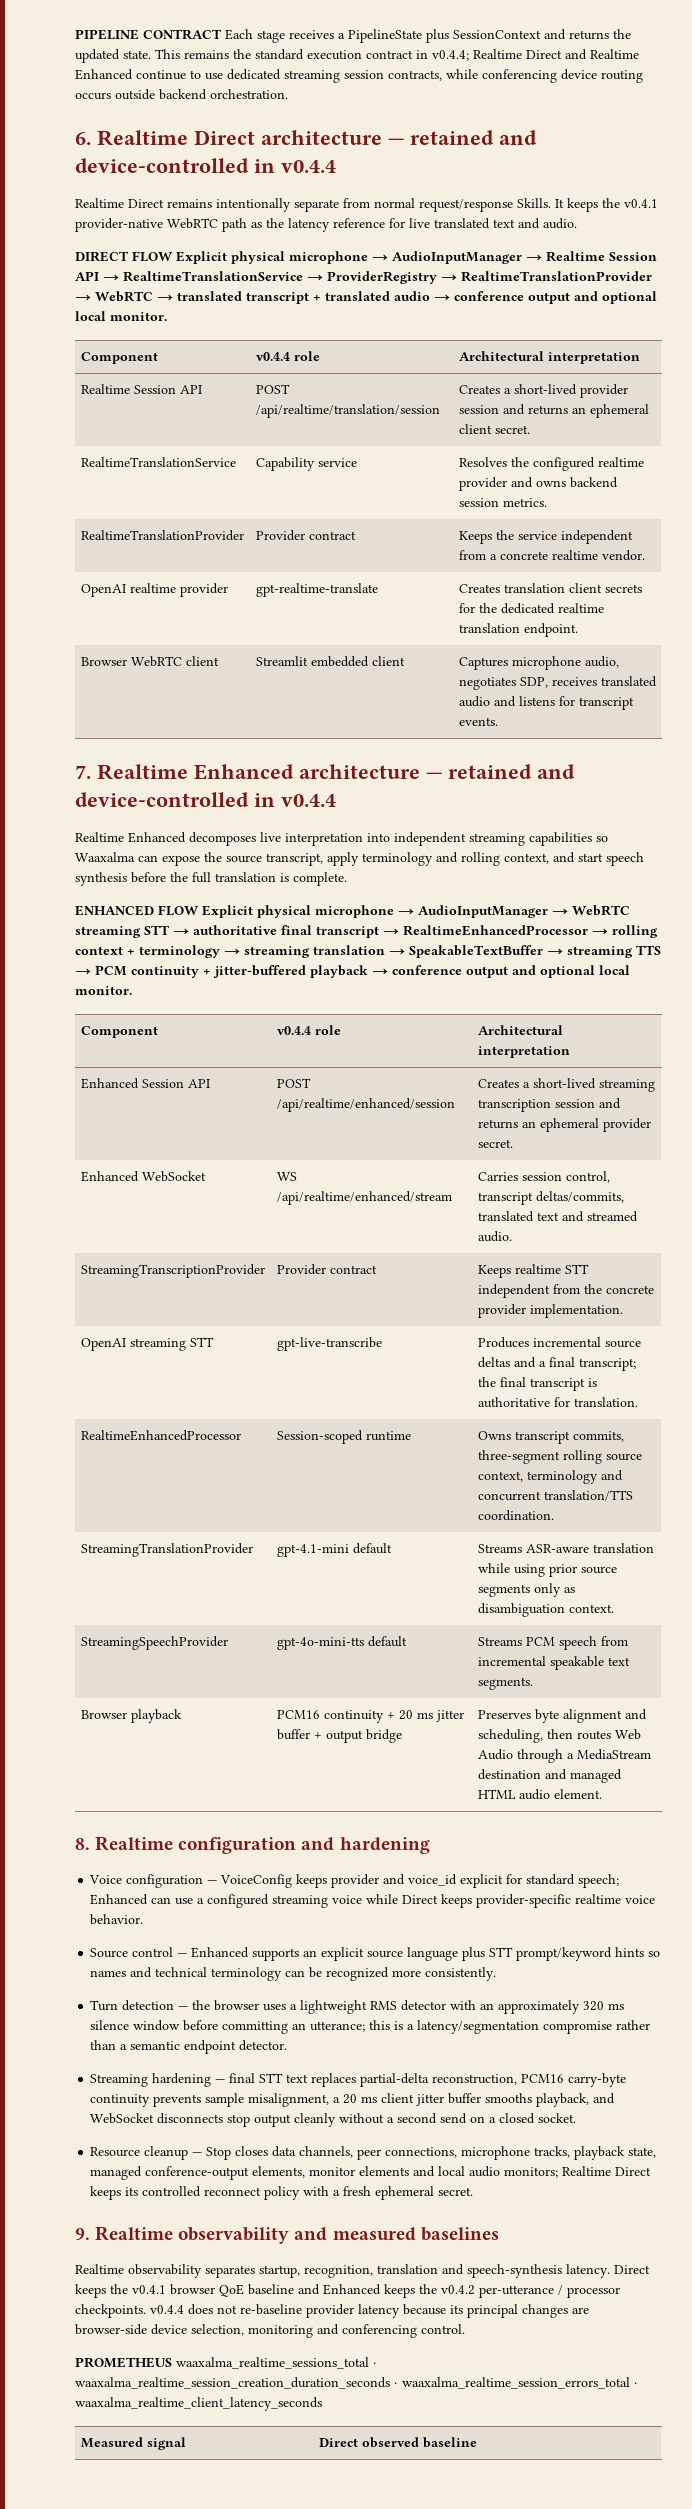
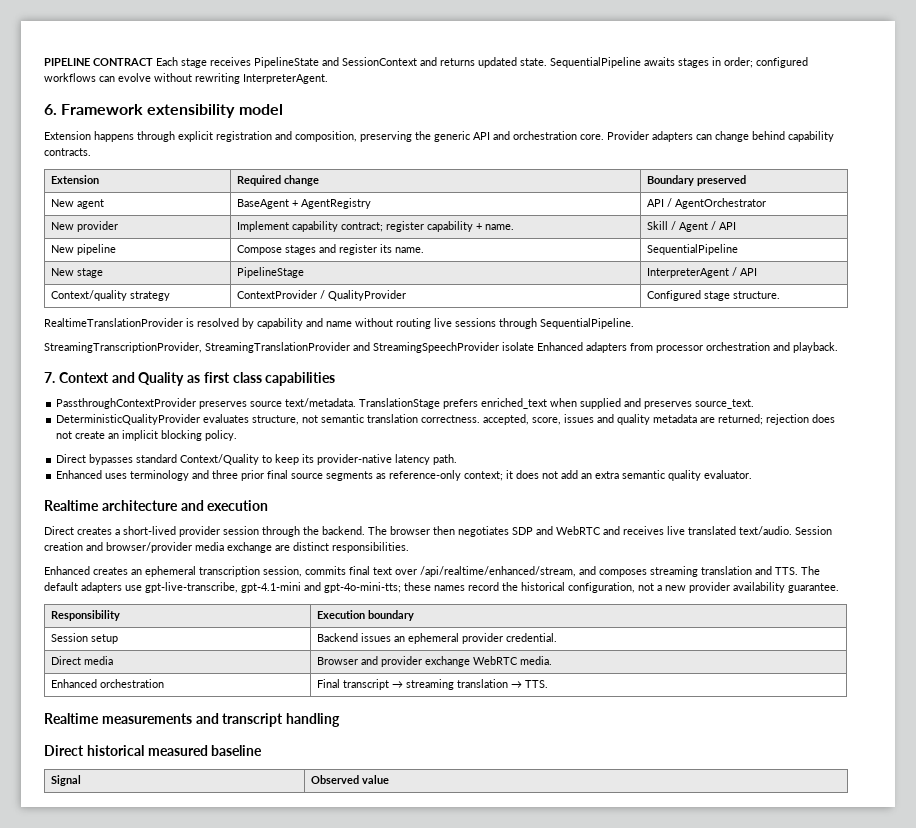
- PIPELINE CONTRACT Each stage receives a PipelineState plus SessionContext and returns the updated state.
+ PIPELINE CONTRACT Each stage receives PipelineState and SessionContext and returns updated state.
- This remains the standard execution contract in v0.4.4; Realtime Direct and Realtime Enhanced continue to use dedicated streaming session contracts, while conferencing device routing occurs outside backend orchestration.
- 6. Realtime Direct architecture — retained and device-controlled in v0.4.4
- Realtime Direct remains intentionally separate from normal request/response Skills. It keeps the v0.4.1 provider-native WebRTC path as the latency reference for live translated text and audio.
- DIRECT FLOW Explicit physical microphone → AudioInputManager → Realtime Session API → RealtimeTranslationService → ProviderRegistry → RealtimeTranslationProvider → WebRTC → translated transcript + translated audio → conference output and optional local monitor.
- Component | v0.4.4 role | Architectural interpretation
- Realtime Session API | POST /api/realtime/translation/session | Creates a short-lived provider session and returns an ephemeral client secret.
- RealtimeTranslationService | Capability service | Resolves the configured realtime provider and owns backend session metrics.
- RealtimeTranslationProvider | Provider contract | Keeps the service independent from a concrete realtime vendor.
- OpenAI realtime provider | gpt-realtime-translate | Creates translation client secrets for the dedicated realtime translation endpoint.
- Browser WebRTC client | Streamlit embedded client | Captures microphone audio, negotiates SDP, receives translated audio and listens for transcript events.
- 7. Realtime Enhanced architecture — retained and device-controlled in v0.4.4
- Realtime Enhanced decomposes live interpretation into independent streaming capabilities so Waaxalma can expose the source transcript, apply terminology and rolling context, and start speech synthesis before the full translation is complete.
- ENHANCED FLOW Explicit physical microphone → AudioInputManager → WebRTC streaming STT → authoritative final transcript → RealtimeEnhancedProcessor → rolling context + terminology → streaming translation → SpeakableTextBuffer → streaming TTS → PCM continuity + jitter-buffered playback → conference output and optional local monitor.
- Component | v0.4.4 role | Architectural interpretation
- Enhanced Session API | POST /api/realtime/enhanced/session | Creates a short-lived streaming transcription session and returns an ephemeral provider secret.
- Enhanced WebSocket | WS /api/realtime/enhanced/stream | Carries session control, transcript deltas/commits, translated text and streamed audio.
- StreamingTranscriptionProvider | Provider contract | Keeps realtime STT independent from the concrete provider implementation.
- OpenAI streaming STT | gpt-live-transcribe | Produces incremental source deltas and a final transcript; the final transcript is authoritative for translation.
- RealtimeEnhancedProcessor | Session-scoped runtime | Owns transcript commits, three-segment rolling source context, terminology and concurrent translation/TTS coordination.
- StreamingTranslationProvider | gpt-4.1-mini default | Streams ASR-aware translation while using prior source segments only as disambiguation context.
- StreamingSpeechProvider | gpt-4o-mini-tts default | Streams PCM speech from incremental speakable text segments.
- Browser playback | PCM16 continuity + 20 ms jitter buffer + output bridge | Preserves byte alignment and scheduling, then routes Web Audio through a MediaStream destination and managed HTML audio element.
- 8. Realtime configuration and hardening
- Voice configuration — VoiceConfig keeps provider and voice_id explicit for standard speech; Enhanced can use a configured streaming voice while Direct keeps provider-specific realtime voice behavior.
- Source control — Enhanced supports an explicit source language plus STT prompt/keyword hints so names and technical terminology can be recognized more consistently.
- Turn detection — the browser uses a lightweight RMS detector with an approximately 320 ms silence window before committing an utterance; this is a latency/segmentation compromise rather than a semantic endpoint detector.
- Streaming hardening — final STT text replaces partial-delta reconstruction, PCM16 carry-byte continuity prevents sample misalignment, a 20 ms client jitter buffer smooths playback, and WebSocket disconnects stop output cleanly without a second send on a closed socket.
- Resource cleanup — Stop closes data channels, peer connections, microphone tracks, playback state, managed conference-output elements, monitor elements and local audio monitors; Realtime Direct keeps its controlled reconnect policy with a fresh ephemeral secret.
- 9. Realtime observability and measured baselines
- Realtime observability separates startup, recognition, translation and speech-synthesis latency. Direct keeps the v0.4.1 browser QoE baseline and Enhanced keeps the v0.4.2 per-utterance / processor checkpoints. v0.4.4 does not re-baseline provider latency because its principal changes are browser-side device selection, monitoring and conferencing control.
- PROMETHEUS waaxalma_realtime_sessions_total · waaxalma_realtime_session_creation_duration_seconds · waaxalma_realtime_session_errors_total · waaxalma_realtime_client_latency_seconds
- Measured signal | Direct observed baseline
+ SequentialPipeline awaits stages in order; configured workflows can evolve without rewriting InterpreterAgent.
+ 6. Framework extensibility model
+ Extension happens through explicit registration and composition, preserving the generic API and orchestration core. Provider adapters can change behind capability contracts.
+ Extension | Required change | Boundary preserved
+ New agent | BaseAgent + AgentRegistry | API / AgentOrchestrator
+ New provider | Implement capability contract; register capability + name. | Skill / Agent / API
+ New pipeline | Compose stages and register its name. | SequentialPipeline
+ New stage | PipelineStage | InterpreterAgent / API
+ Context/quality strategy | ContextProvider / QualityProvider | Configured stage structure.
+ RealtimeTranslationProvider is resolved by capability and name without routing live sessions through SequentialPipeline.
+ StreamingTranscriptionProvider, StreamingTranslationProvider and StreamingSpeechProvider isolate Enhanced adapters from processor orchestration and playback.
+ 7. Context and Quality as first class capabilities
+ PassthroughContextProvider preserves source text/metadata. TranslationStage prefers enriched_text when supplied and preserves source_text.
+ DeterministicQualityProvider evaluates structure, not semantic translation correctness. accepted, score, issues and quality metadata are returned; rejection does not create an implicit blocking policy.
+ Direct bypasses standard Context/Quality to keep its provider-native latency path.
+ Enhanced uses terminology and three prior final source segments as reference-only context; it does not add an extra semantic quality evaluator.
+ Realtime architecture and execution
+ Direct creates a short-lived provider session through the backend. The browser then negotiates SDP and WebRTC and receives live translated text/audio. Session creation and browser/provider media exchange are distinct responsibilities.
+ Enhanced creates an ephemeral transcription session, commits final text over /api/realtime/enhanced/stream, and composes streaming translation and TTS. The default adapters use gpt-live-transcribe, gpt-4.1-mini and gpt-4o-mini-tts; these names record the historical configuration, not a new provider availability guarantee.
+ Responsibility | Execution boundary
+ Session setup | Backend issues an ephemeral provider credential.
+ Direct media | Browser and provider exchange WebRTC media.
+ Enhanced orchestration | Final transcript → streaming translation → TTS.
+ Realtime measurements and transcript handling
+ Direct historical measured baseline
+ Signal | Observed value

